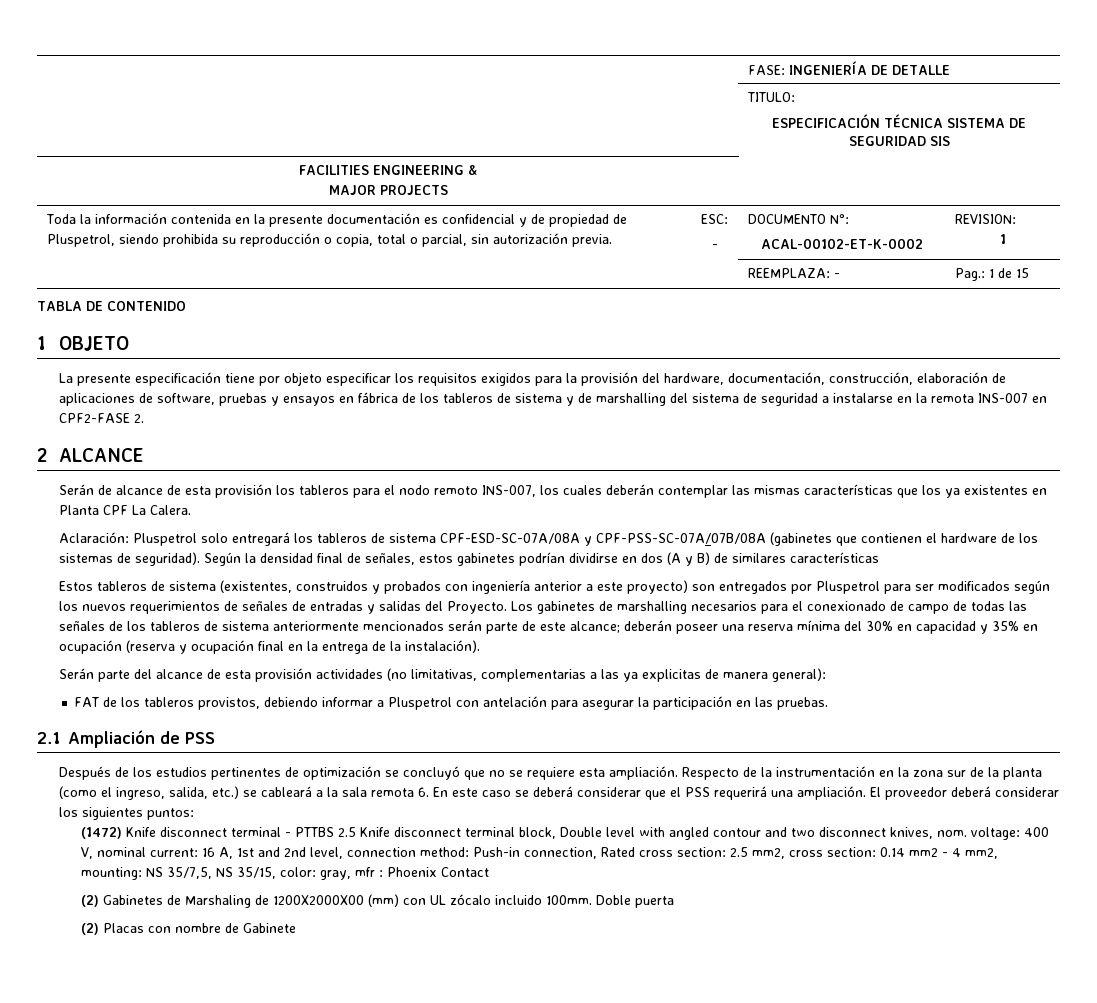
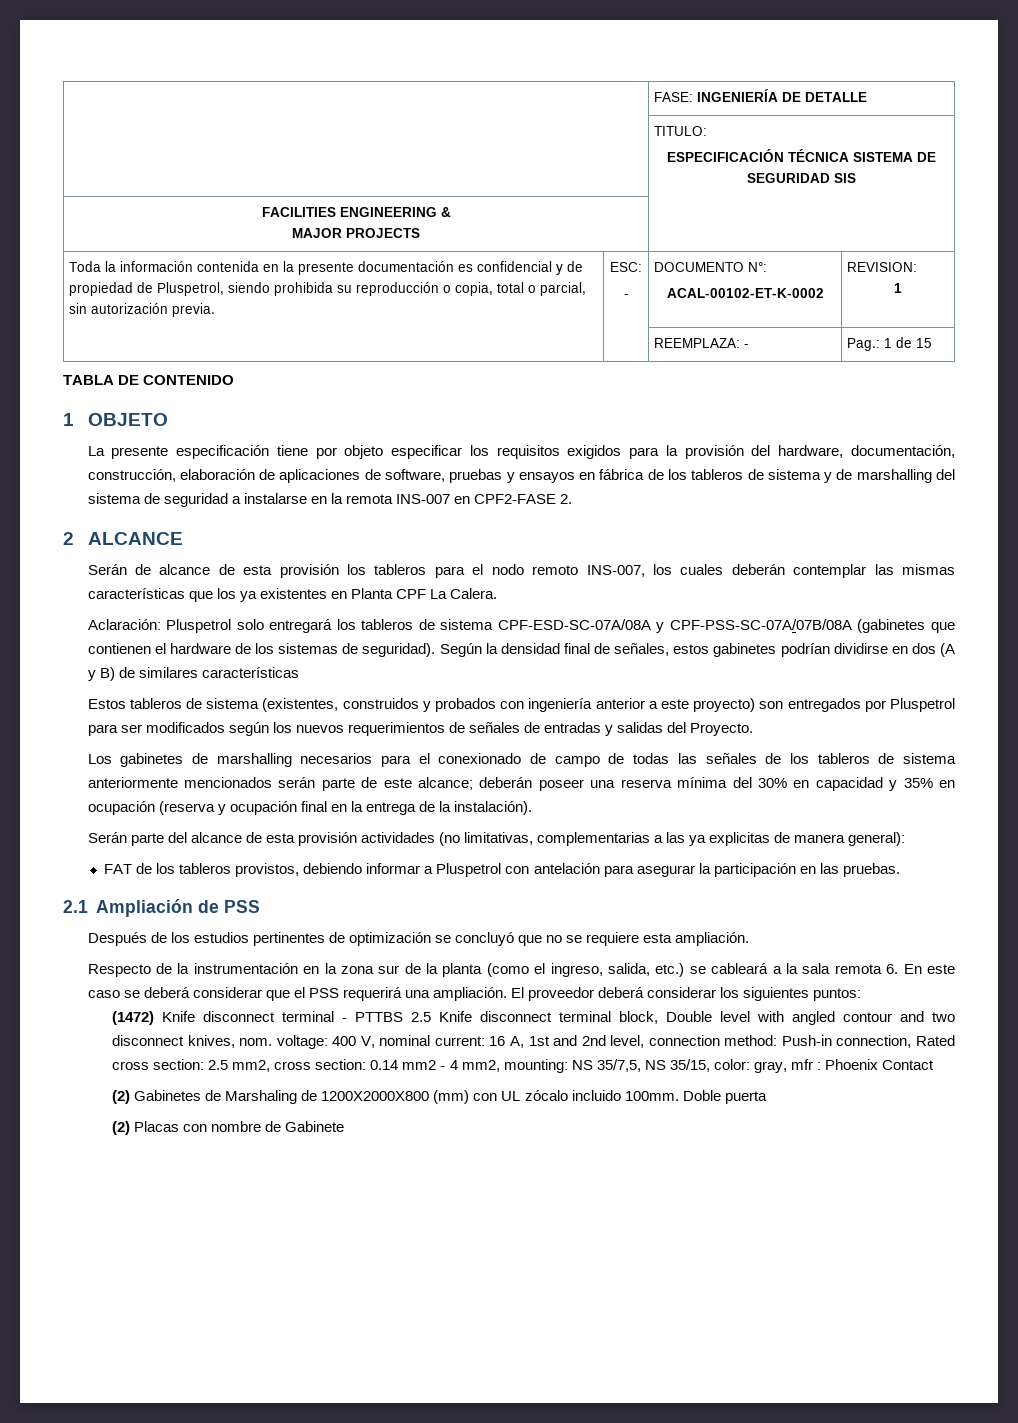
- Estos tableros de sistema (existentes, construidos y probados con ingeniería anterior a este proyecto) son entregados por Pluspetrol para ser modificados según los nuevos requerimientos de señales de entradas y salidas del Proyecto. Los gabinetes de marshalling necesarios para el conexionado de campo de todas las señales de los tableros de sistema anteriormente mencionados serán parte de este alcance;
+ Estos tableros de sistema (existentes, construidos y probados con ingeniería anterior a este proyecto) son entregados por Pluspetrol para ser modificados según los nuevos requerimientos de señales de entradas y salidas del Proyecto.
+ Los gabinetes de marshalling necesarios para el conexionado de campo de todas las señales de los tableros de sistema anteriormente mencionados serán parte de este alcance;
- Después de los estudios pertinentes de optimización se concluyó que no se requiere esta ampliación. Respecto de la instrumentación en la zona sur de la planta (como el ingreso, salida, etc.) se cableará a la sala remota 6. En este caso se deberá considerar que el PSS requerirá una ampliación.
+ Después de los estudios pertinentes de optimización se concluyó que no se requiere esta ampliación.
+ Respecto de la instrumentación en la zona sur de la planta (como el ingreso, salida, etc.) se cableará a la sala remota 6. En este caso se deberá considerar que el PSS requerirá una ampliación.
- (2) Gabinetes de Marshaling de 1200X2000X00 (mm) con UL zócalo incluido 100mm.
+ (2) Gabinetes de Marshaling de 1200X2000X800 (mm) con UL zócalo incluido 100mm.

